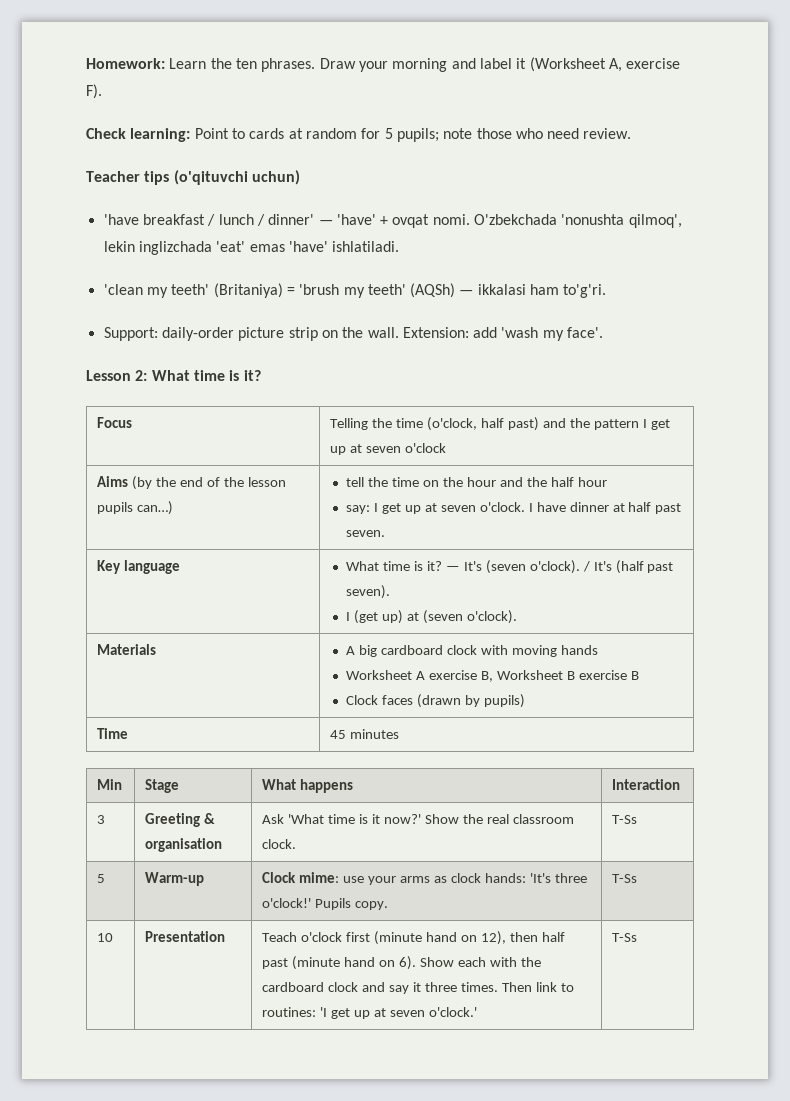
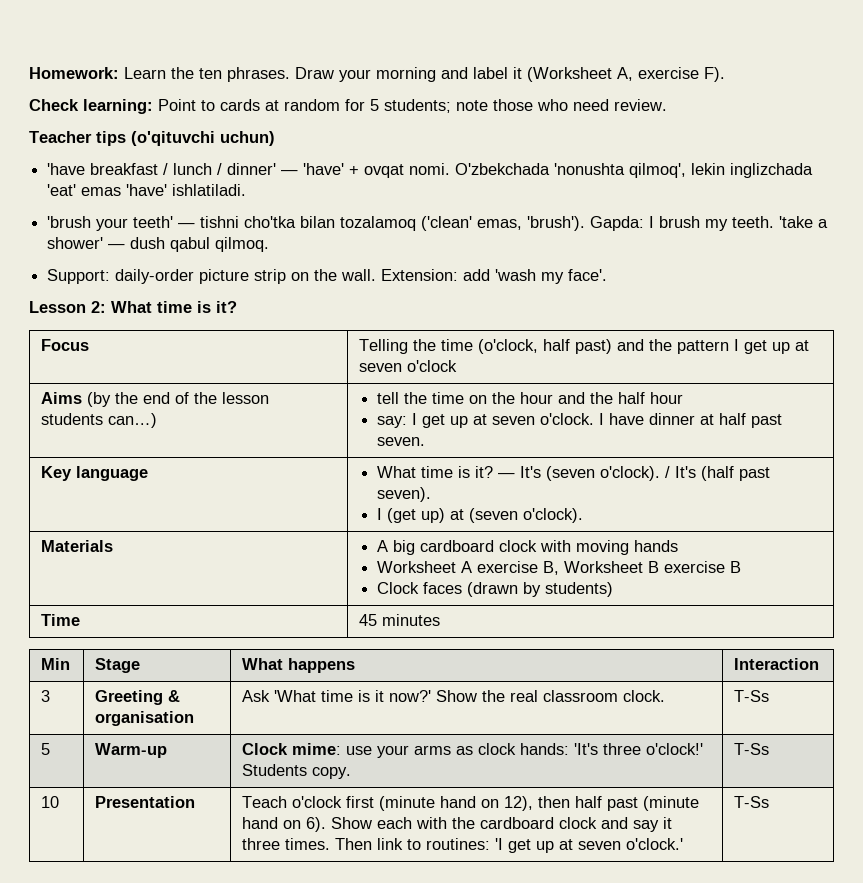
- Check learning: Point to cards at random for 5 pupils; note those who need review.
+ Check learning: Point to cards at random for 5 students; note those who need review.
- 'clean my teeth' (Britaniya) = 'brush my teeth' (AQSh) — ikkalasi ham to'g'ri.
+ 'brush your teeth' — tishni cho'tka bilan tozalamoq ('clean' emas, 'brush'). Gapda: I brush my teeth. 'take a shower' — dush qabul qilmoq.
- Aims (by the end of the lesson pupils can…) | tell the time on the hour and the half hour
+ Aims (by the end of the lesson students can…) | tell the time on the hour and the half hour
  Materials | A big cardboard clock with moving hands
  Worksheet A exercise B, Worksheet B exercise B
- Clock faces (drawn by pupils)
+ Clock faces (drawn by students)
- 5 | Warm-up | Clock mime: use your arms as clock hands: 'It's three o'clock!' Pupils copy. | T-Ss
+ 5 | Warm-up | Clock mime: use your arms as clock hands: 'It's three o'clock!' Students copy. | T-Ss

